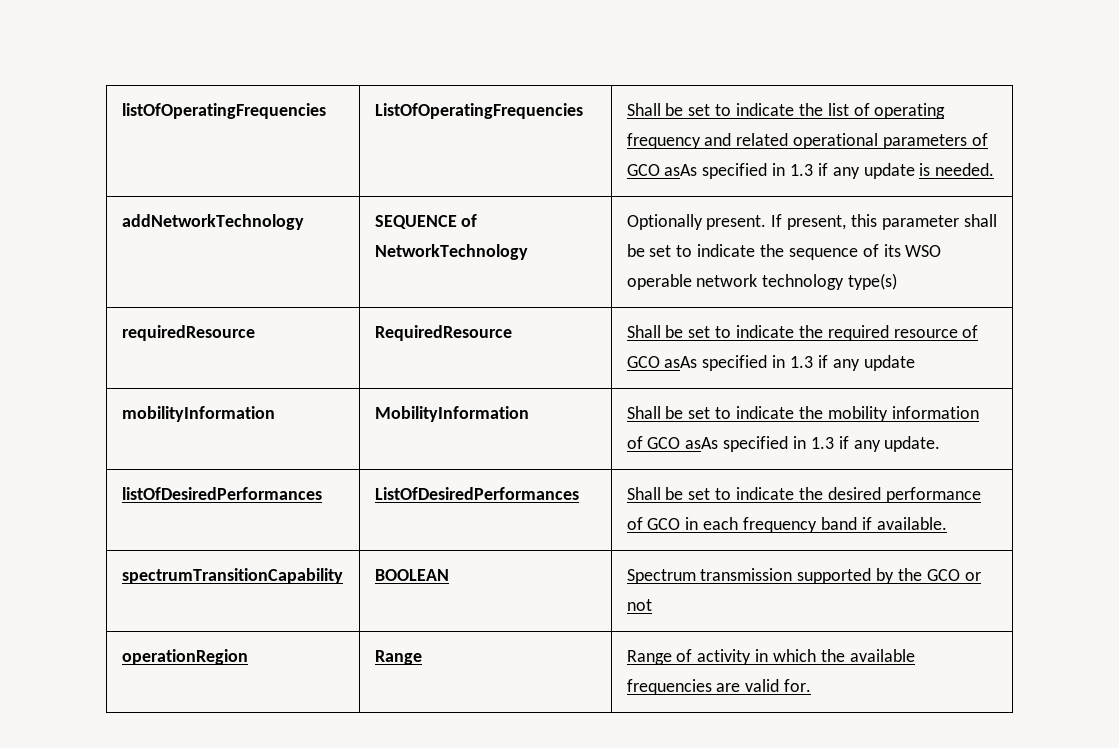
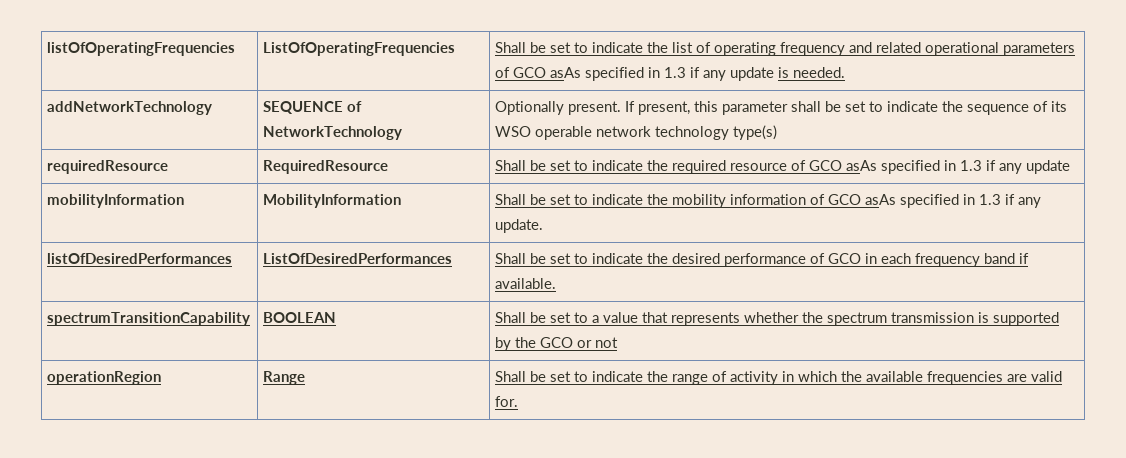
- spectrumTransitionCapability | BOOLEAN | Spectrum transmission supported by the GCO or not
+ spectrumTransitionCapability | BOOLEAN | Shall be set to a value that represents whether the spectrum transmission is supported by the GCO or not
- operationRegion | Range | Range of activity in which the available frequencies are valid for.
+ operationRegion | Range | Shall be set to indicate the range of activity in which the available frequencies are valid for.

